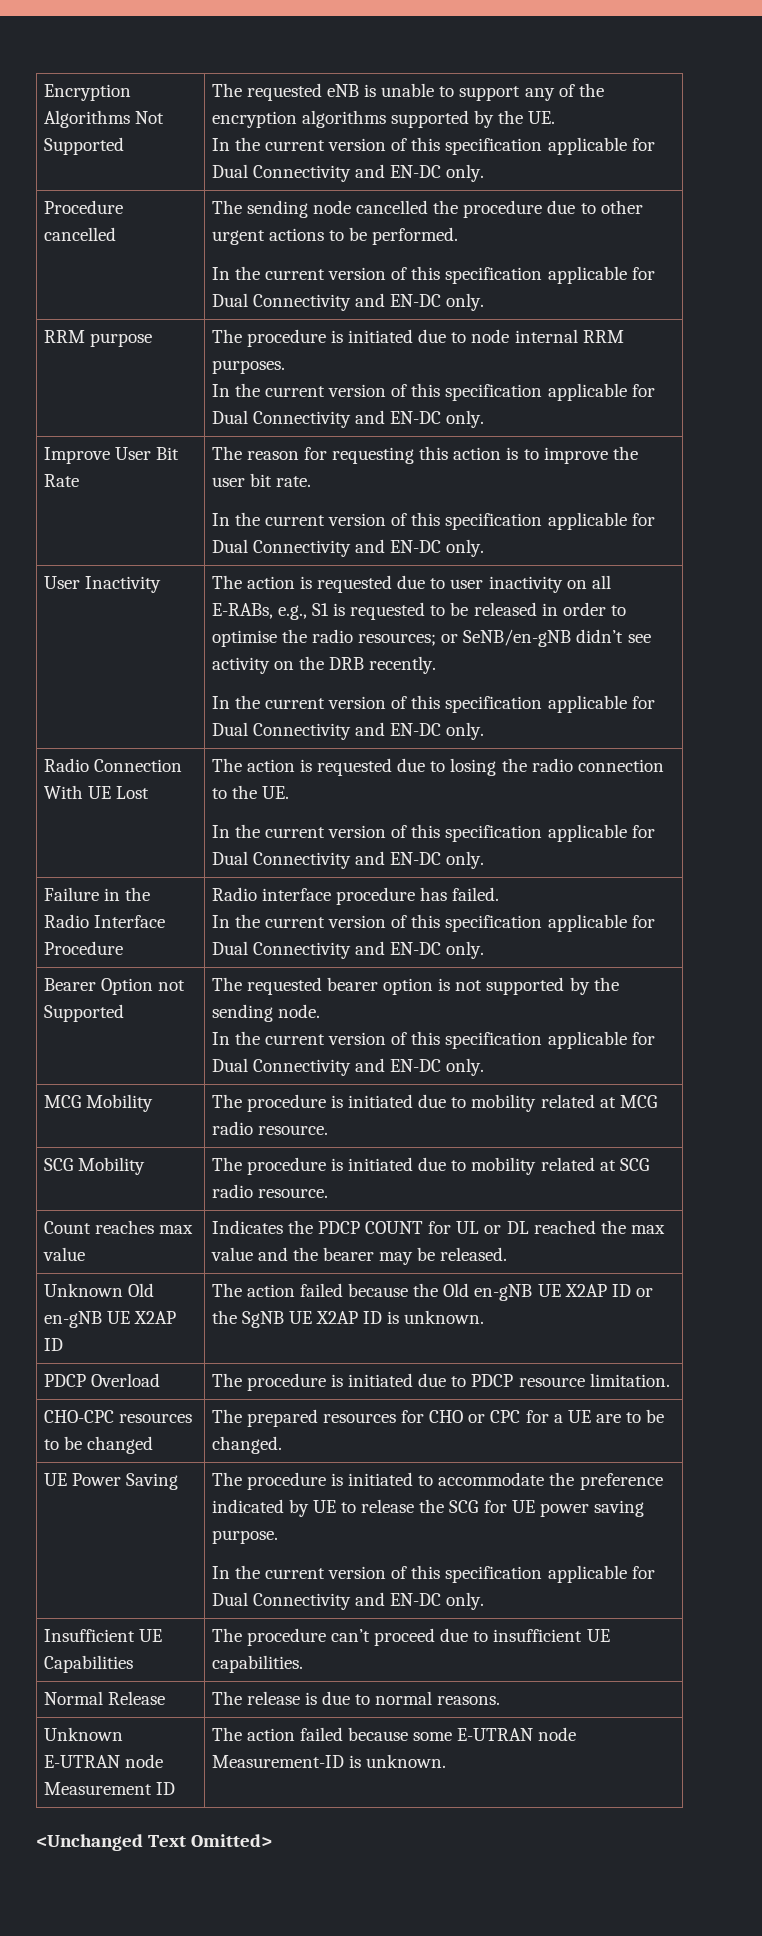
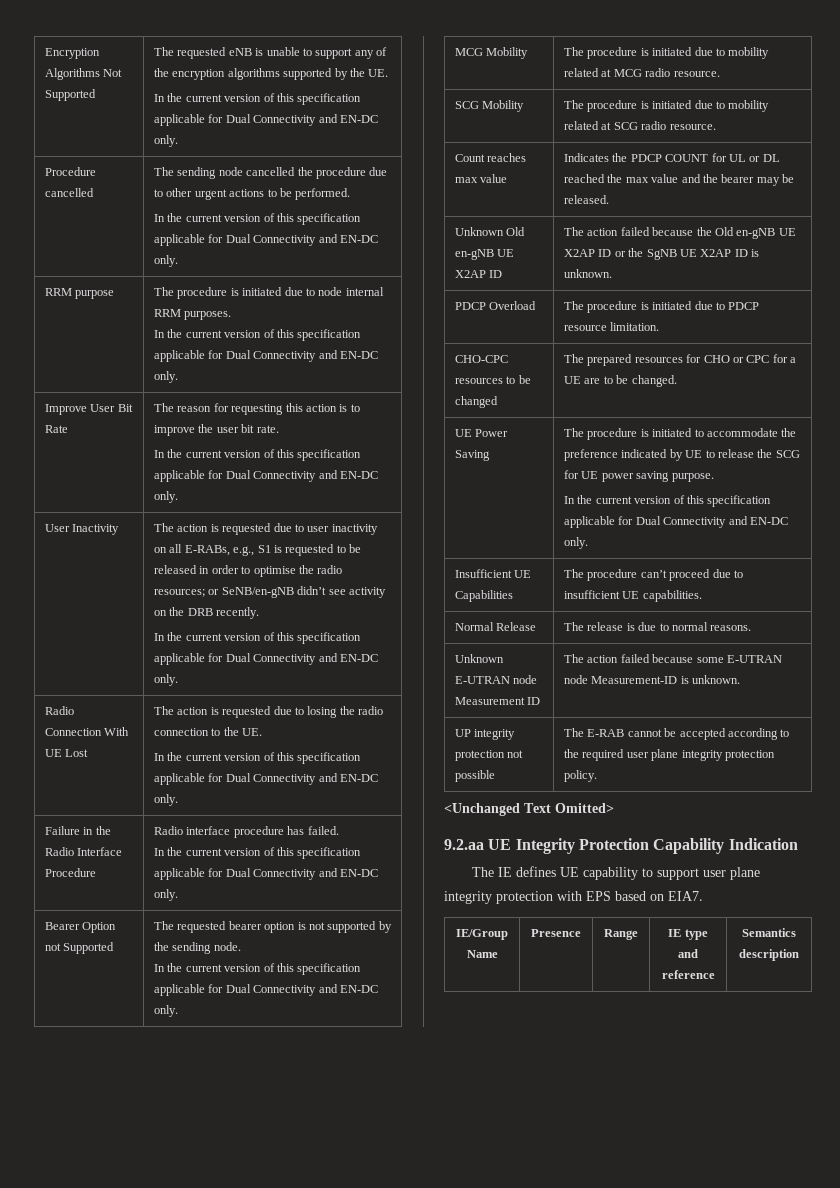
+ UP integrity protection not possible | The E-RAB cannot be accepted according to the required user plane integrity protection policy.
  <Unchanged Text Omitted>
+ 9.2.aa UE Integrity Protection Capability Indication
+ The IE defines UE capability to support user plane integrity protection with EPS based on EIA7.
+ IE/Group Name | Presence | Range | IE type and reference | Semantics description

